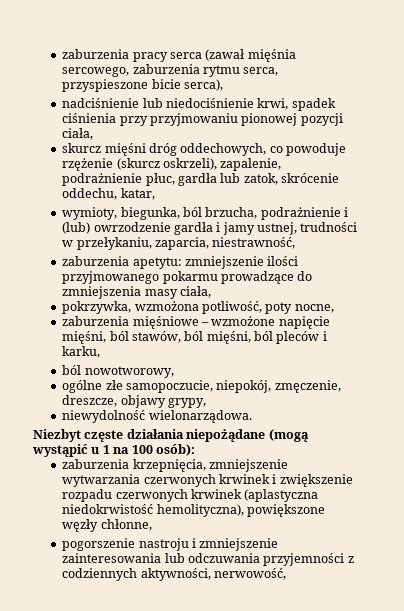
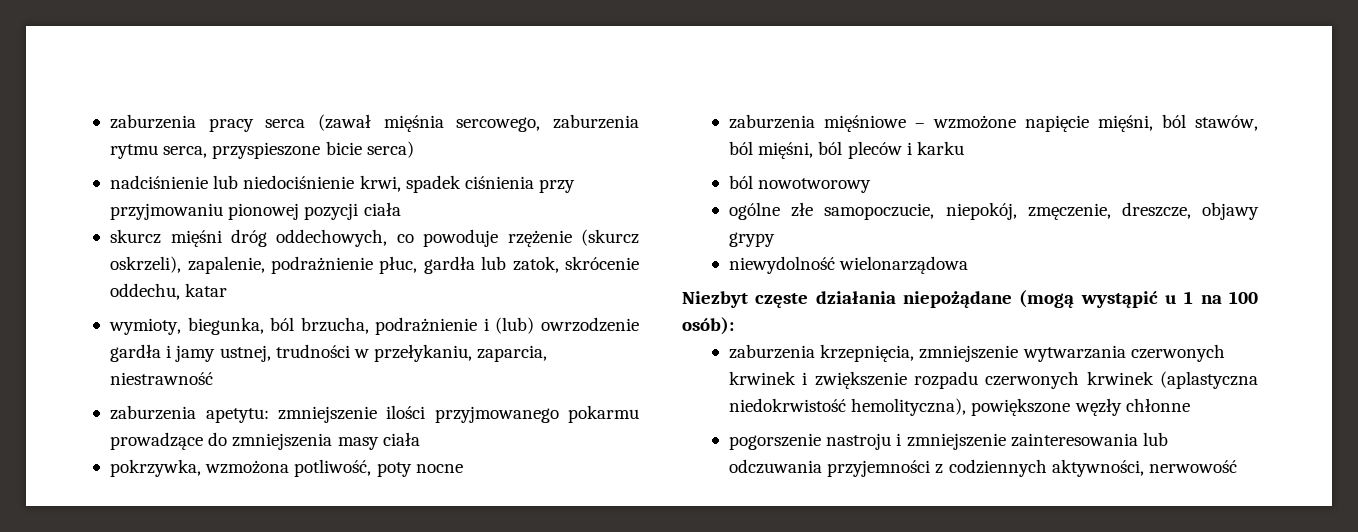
- zaburzenia pracy serca (zawał mięśnia sercowego, zaburzenia rytmu serca, przyspieszone bicie serca),
+ zaburzenia pracy serca (zawał mięśnia sercowego, zaburzenia rytmu serca, przyspieszone bicie serca)
- nadciśnienie lub niedociśnienie krwi, spadek ciśnienia przy przyjmowaniu pionowej pozycji ciała,
+ nadciśnienie lub niedociśnienie krwi, spadek ciśnienia przy przyjmowaniu pionowej pozycji ciała
- skurcz mięśni dróg oddechowych, co powoduje rzężenie (skurcz oskrzeli), zapalenie, podrażnienie płuc, gardła lub zatok, skrócenie oddechu, katar,
+ skurcz mięśni dróg oddechowych, co powoduje rzężenie (skurcz oskrzeli), zapalenie, podrażnienie płuc, gardła lub zatok, skrócenie oddechu, katar
- wymioty, biegunka, ból brzucha, podrażnienie i (lub) owrzodzenie gardła i jamy ustnej, trudności w przełykaniu, zaparcia, niestrawność,
+ wymioty, biegunka, ból brzucha, podrażnienie i (lub) owrzodzenie gardła i jamy ustnej, trudności w przełykaniu, zaparcia, niestrawność
- zaburzenia apetytu: zmniejszenie ilości przyjmowanego pokarmu prowadzące do zmniejszenia masy ciała,
+ zaburzenia apetytu: zmniejszenie ilości przyjmowanego pokarmu prowadzące do zmniejszenia masy ciała
- pokrzywka, wzmożona potliwość, poty nocne,
+ pokrzywka, wzmożona potliwość, poty nocne
- zaburzenia mięśniowe – wzmożone napięcie mięśni, ból stawów, ból mięśni, ból pleców i karku,
- ból nowotworowy,
+ zaburzenia mięśniowe – wzmożone napięcie mięśni, ból stawów, ból mięśni, ból pleców i karku
+ ból nowotworowy
- ogólne złe samopoczucie, niepokój, zmęczenie, dreszcze, objawy grypy,
+ ogólne złe samopoczucie, niepokój, zmęczenie, dreszcze, objawy grypy
- niewydolność wielonarządowa.
+ niewydolność wielonarządowa
- zaburzenia krzepnięcia, zmniejszenie wytwarzania czerwonych krwinek i zwiększenie rozpadu czerwonych krwinek (aplastyczna niedokrwistość hemolityczna), powiększone węzły chłonne,
+ zaburzenia krzepnięcia, zmniejszenie wytwarzania czerwonych krwinek i zwiększenie rozpadu czerwonych krwinek (aplastyczna niedokrwistość hemolityczna), powiększone węzły chłonne
- pogorszenie nastroju i zmniejszenie zainteresowania lub odczuwania przyjemności z codziennych aktywności, nerwowość,
+ pogorszenie nastroju i zmniejszenie zainteresowania lub odczuwania przyjemności z codziennych aktywności, nerwowość

